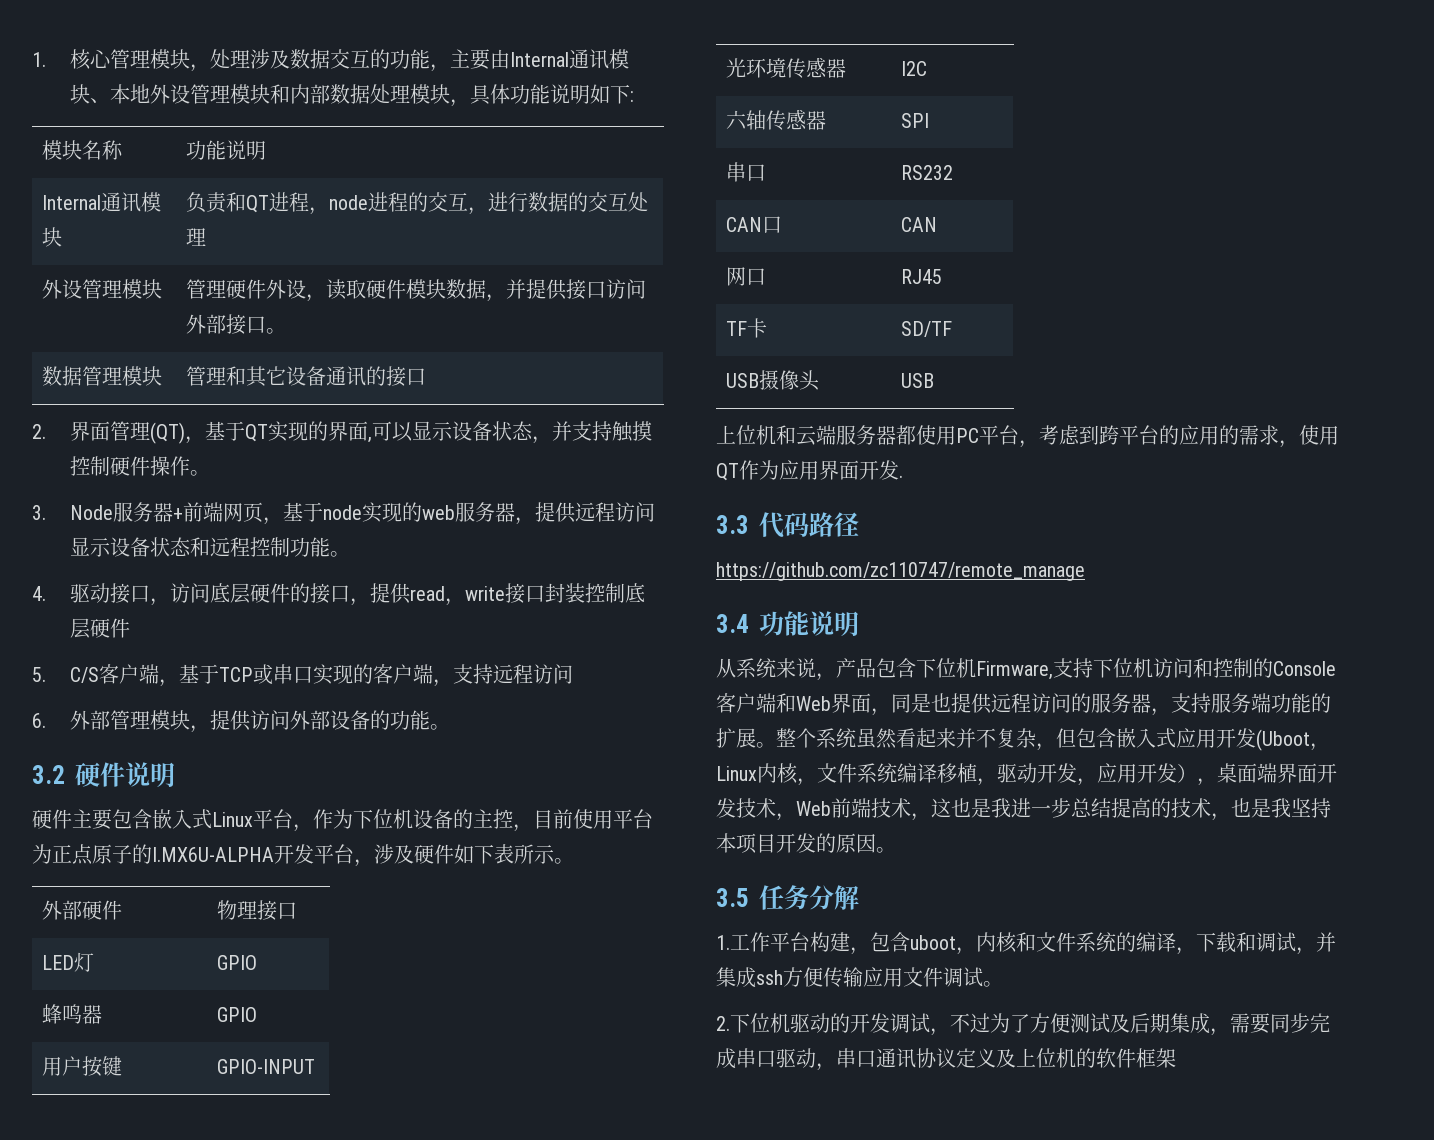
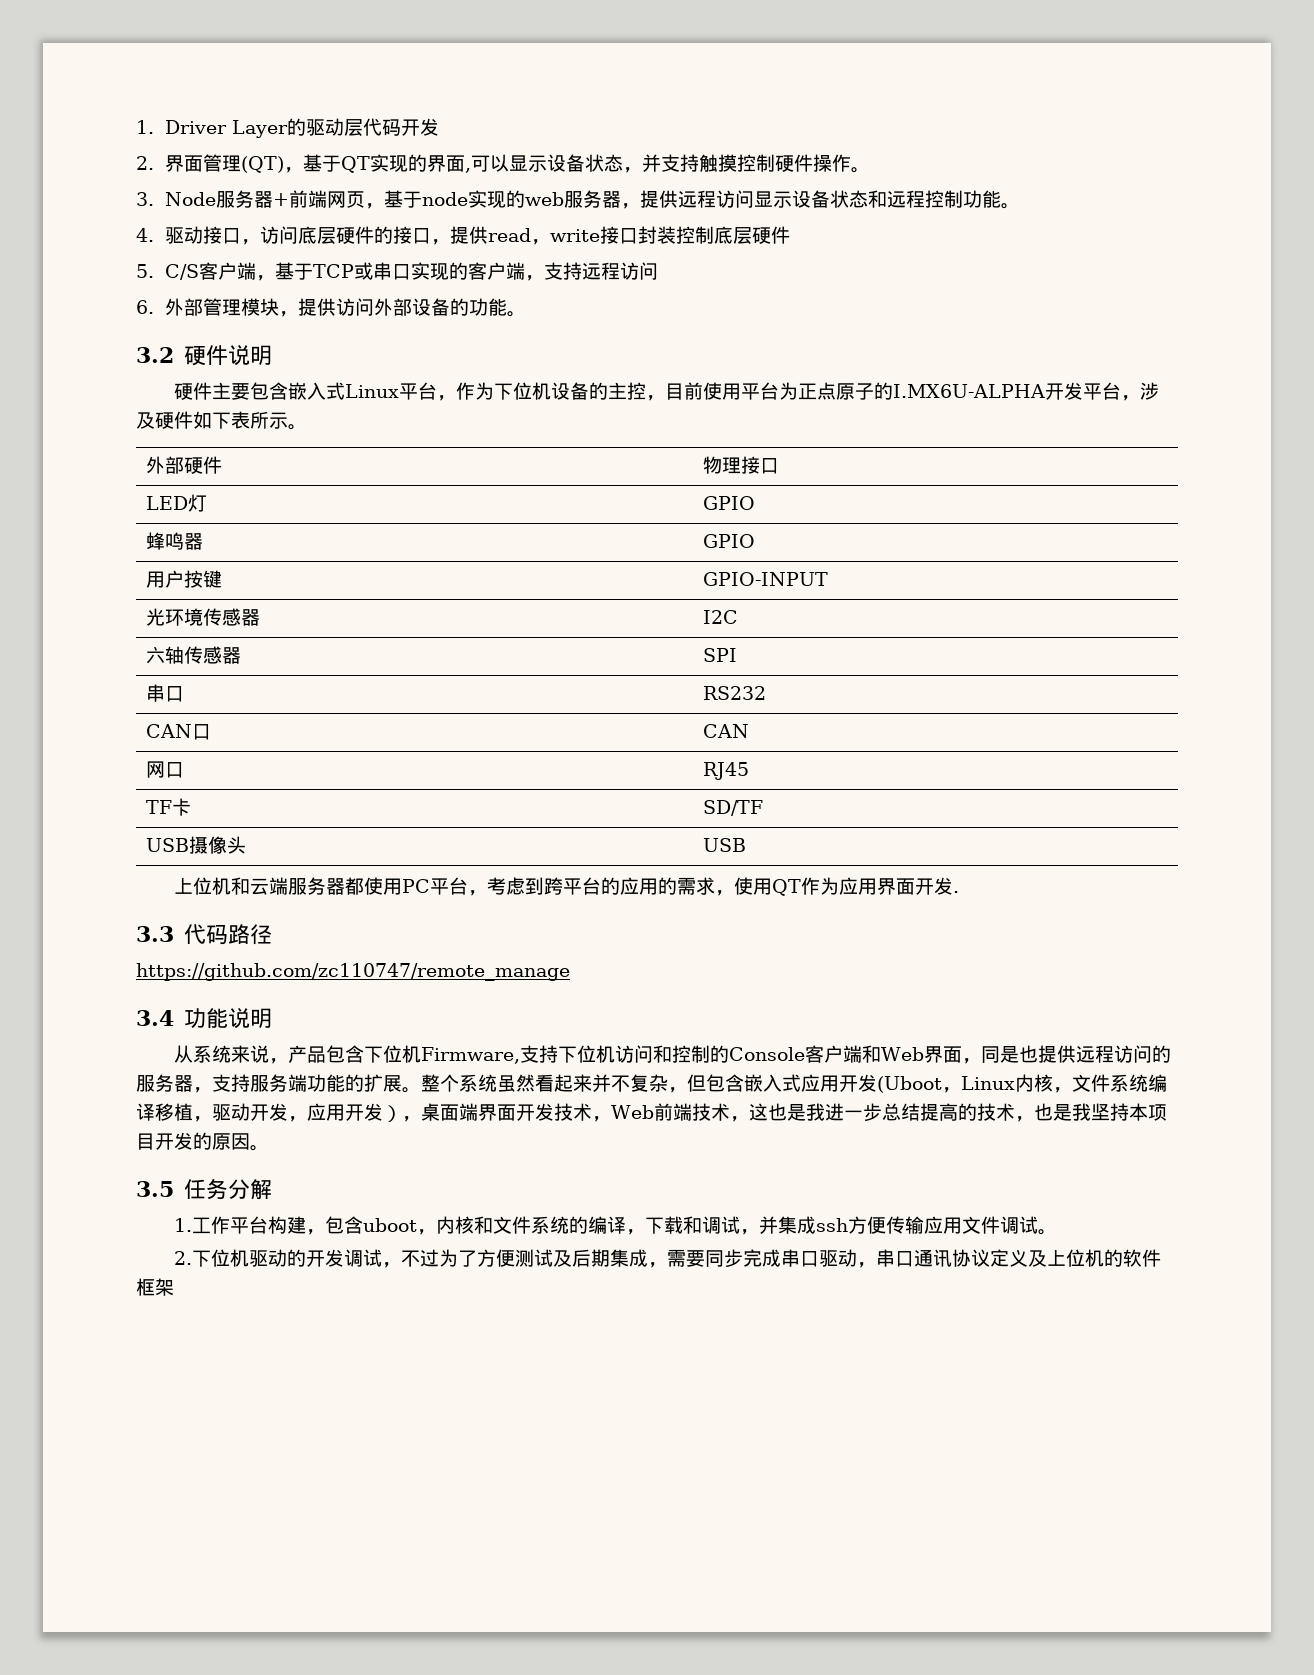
- 1.核心管理模块，处理涉及数据交互的功能，主要由Internal通讯模块、本地外设管理模块和内部数据处理模块，具体功能说明如下:
- 模块名称 | 功能说明
- Internal通讯模块 | 负责和QT进程，node进程的交互，进行数据的交互处理
- 外设管理模块 | 管理硬件外设，读取硬件模块数据，并提供接口访问外部接口。
- 数据管理模块 | 管理和其它设备通讯的接口
+ 1. Driver Layer的驱动层代码开发

